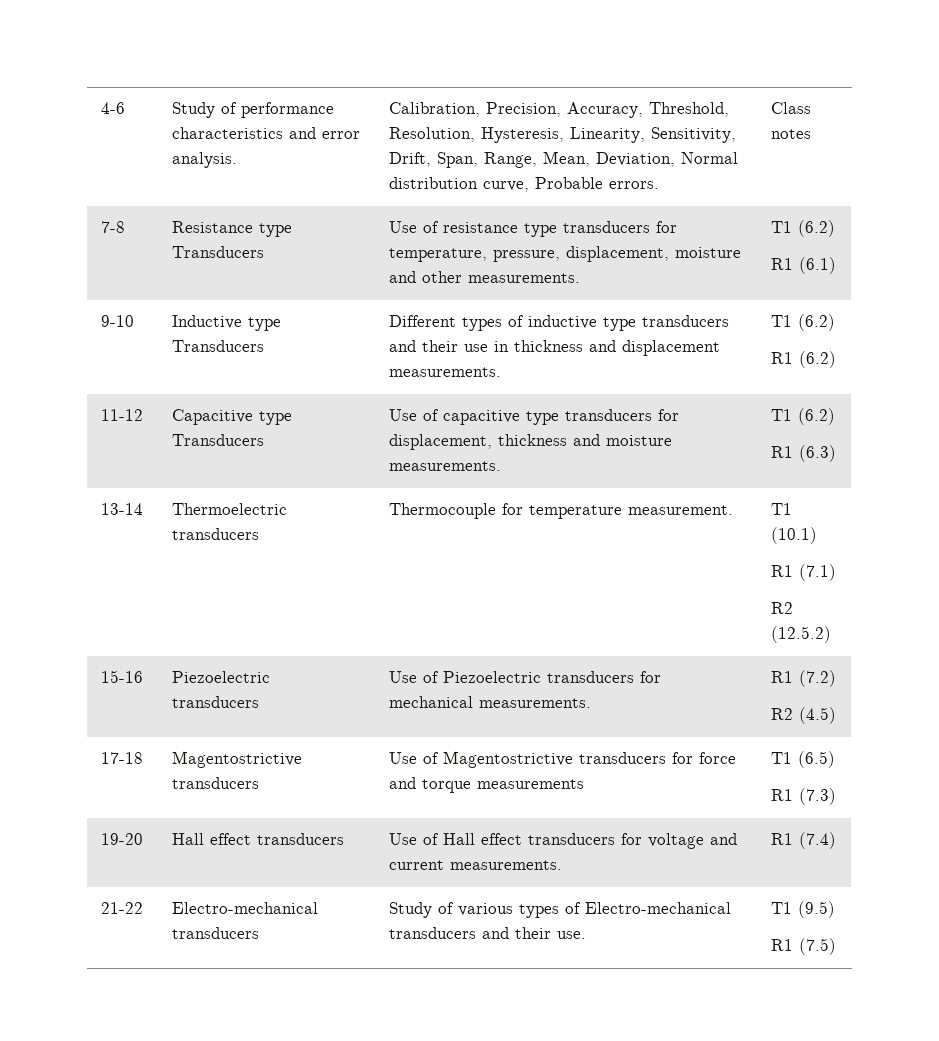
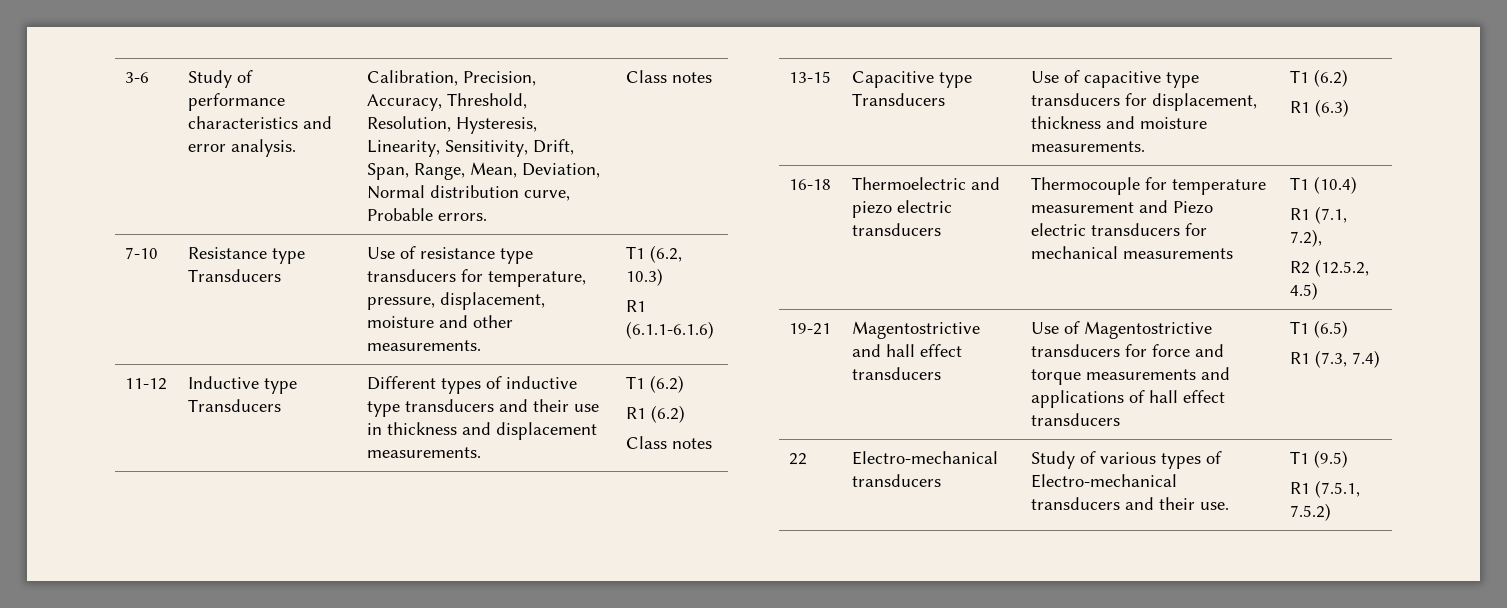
- 4-6 | Study of performance characteristics and error analysis. | Calibration, Precision, Accuracy, Threshold, Resolution, Hysteresis, Linearity, Sensitivity, Drift, Span, Range, Mean, Deviation, Normal distribution curve, Probable errors. | Class notes
+ 3-6 | Study of performance characteristics and error analysis. | Calibration, Precision, Accuracy, Threshold, Resolution, Hysteresis, Linearity, Sensitivity, Drift, Span, Range, Mean, Deviation, Normal distribution curve, Probable errors. | Class notes
- 7-8 | Resistance type Transducers | Use of resistance type transducers for temperature, pressure, displacement, moisture and other measurements. | T1 (6.2)
- R1 (6.1)
- 9-10 | Inductive type Transducers | Different types of inductive type transducers and their use in thickness and displacement measurements. | T1 (6.2)
+ 7-10 | Resistance type Transducers | Use of resistance type transducers for temperature, pressure, displacement, moisture and other measurements. | T1 (6.2, 10.3)
+ R1 (6.1.1-6.1.6)
+ 11-12 | Inductive type Transducers | Different types of inductive type transducers and their use in thickness and displacement measurements. | T1 (6.2)
  R1 (6.2)
- 11-12 | Capacitive type Transducers | Use of capacitive type transducers for displacement, thickness and moisture measurements. | T1 (6.2)
+ Class notes
+ 13-15 | Capacitive type Transducers | Use of capacitive type transducers for displacement, thickness and moisture measurements. | T1 (6.2)
- 13-14 | Thermoelectric transducers | Thermocouple for temperature measurement. | T1 (10.1)
- R1 (7.1)
- R2 (12.5.2)
- 15-16 | Piezoelectric transducers | Use of Piezoelectric transducers for mechanical measurements. | R1 (7.2)
- R2 (4.5)
- 17-18 | Magentostrictive transducers | Use of Magentostrictive transducers for force and torque measurements | T1 (6.5)
- R1 (7.3)
- 19-20 | Hall effect transducers | Use of Hall effect transducers for voltage and current measurements. | R1 (7.4)
- 21-22 | Electro-mechanical transducers | Study of various types of Electro-mechanical transducers and their use. | T1 (9.5)
- R1 (7.5)
+ 16-18 | Thermoelectric and piezo electric transducers | Thermocouple for temperature measurement and Piezo electric transducers for mechanical measurements | T1 (10.4)
+ R1 (7.1, 7.2),
+ R2 (12.5.2, 4.5)
+ 19-21 | Magentostrictive and hall effect transducers | Use of Magentostrictive transducers for force and torque measurements and applications of hall effect transducers | T1 (6.5)
+ R1 (7.3, 7.4)
+ 22 | Electro-mechanical transducers | Study of various types of Electro-mechanical transducers and their use. | T1 (9.5)
+ R1 (7.5.1, 7.5.2)

